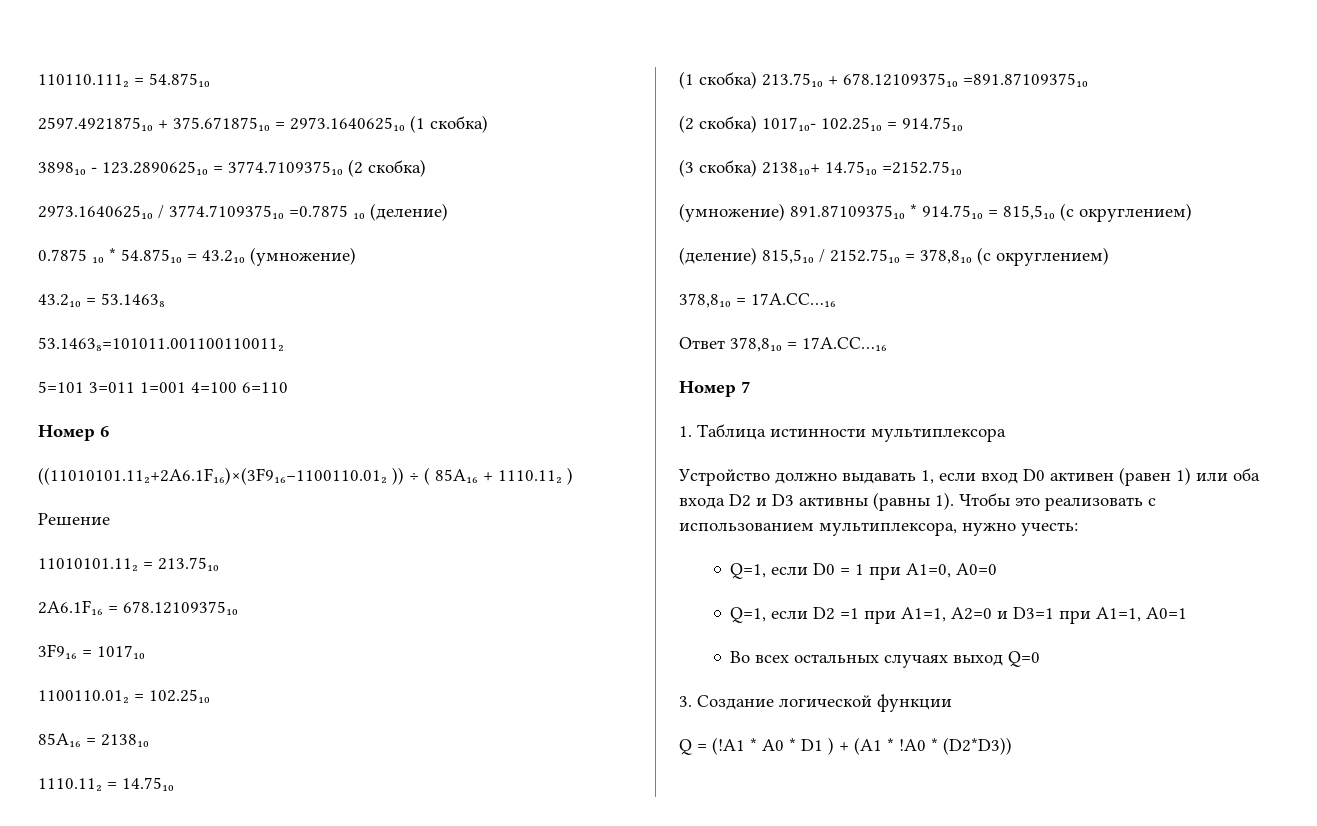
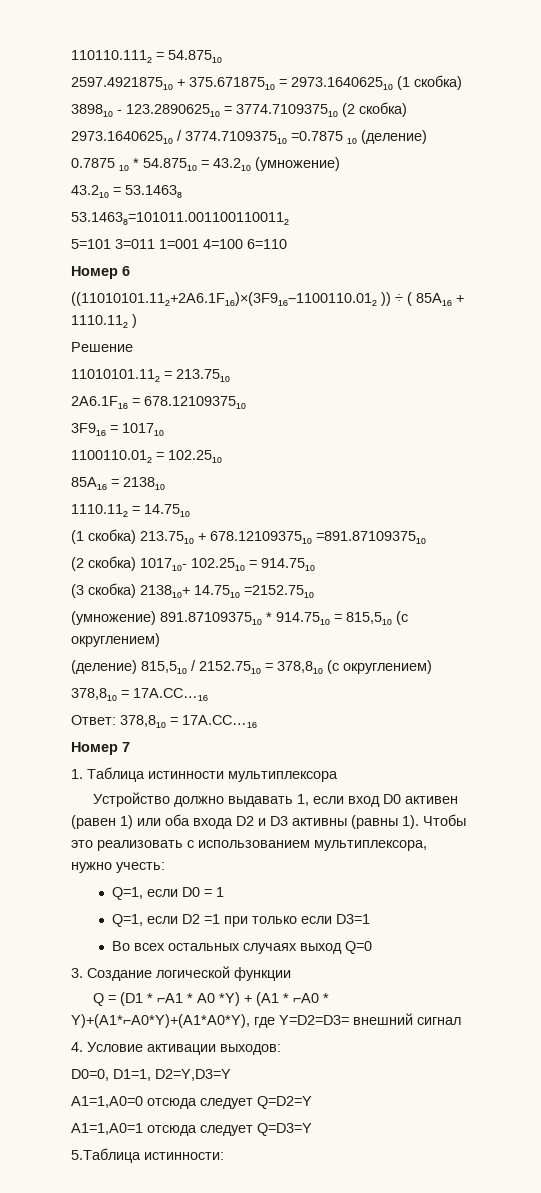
- Ответ 378,8₁₀ = 17A.CC…₁₆
+ Ответ: 378,8₁₀ = 17A.CC…₁₆
- Q=1, если D0 = 1 при A1=0, A0=0
+ Q=1, если D0 = 1
- Q=1, если D2 =1 при A1=1, A2=0 и D3=1 при A1=1, A0=1
+ Q=1, если D2 =1 при только если D3=1
- Q = (!A1 * A0 * D1 ) + (A1 * !A0 * (D2*D3))
+ Q = (D1 * ⌐A1 * A0 *Y) + (A1 * ⌐A0 * Y)+(A1*⌐A0*Y)+(A1*A0*Y), где Y=D2=D3= внешний сигнал
+ 4. Условие активации выходов:
+ D0=0, D1=1, D2=Y,D3=Y
+ A1=1,A0=0 отсюда следует Q=D2=Y
+ A1=1,A0=1 отсюда следует Q=D3=Y
+ 5.Таблица истинности:

